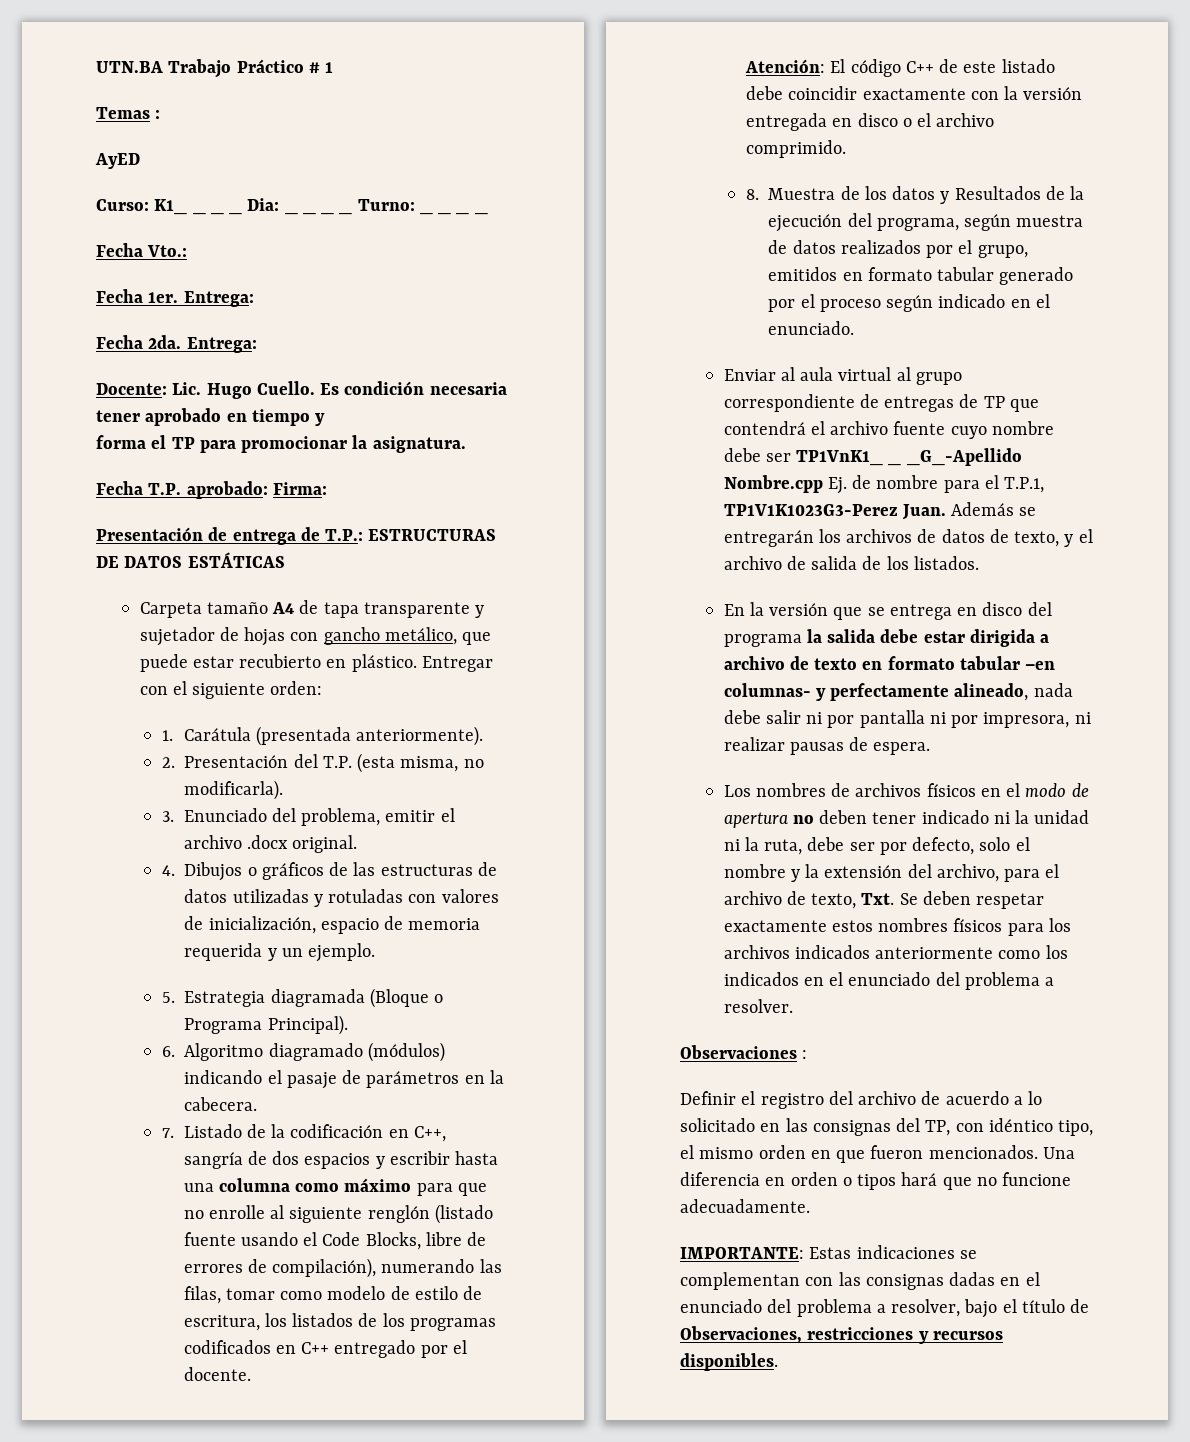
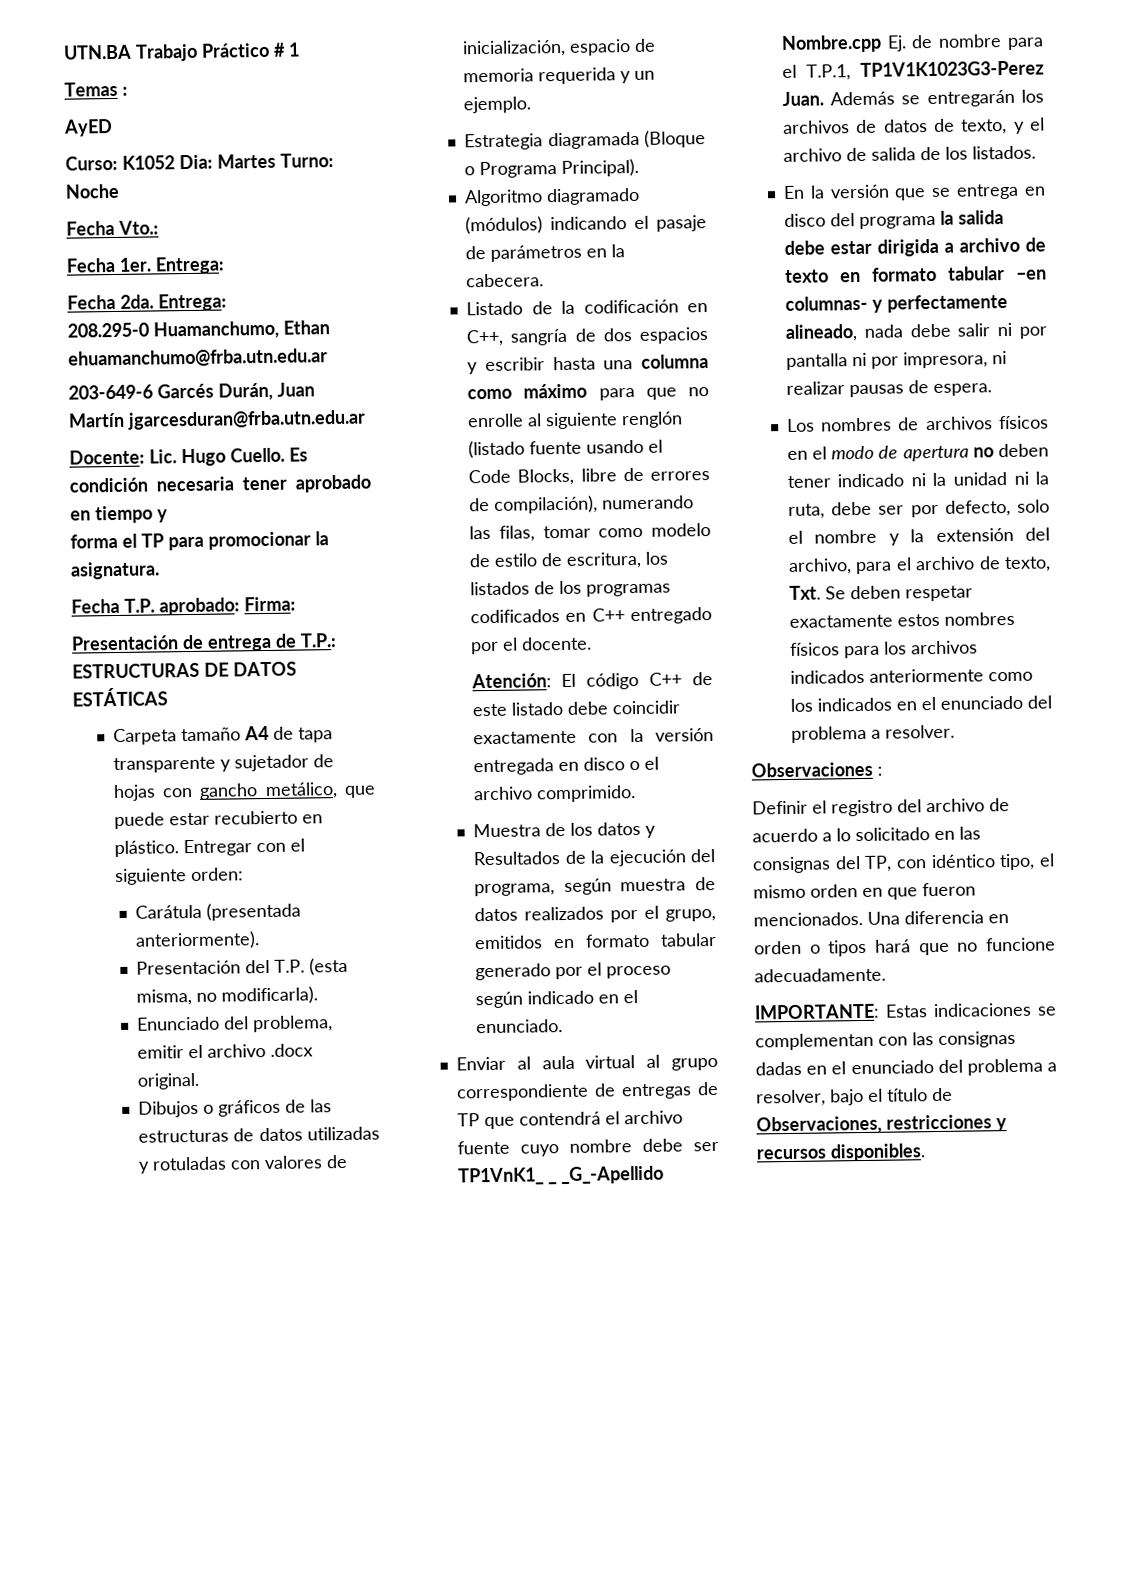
- Curso: K1_ _ _ _ Dia: _ _ _ _ Turno: _ _ _ _
+ Curso: K1052 Dia: Martes Turno: Noche
+ 208.295-0 Huamanchumo, Ethan ehuamanchumo@frba.utn.edu.ar
+ 203-649-6 Garcés Durán, Juan Martín jgarcesduran@frba.utn.edu.ar
- 1. Carátula (presentada anteriormente).
+ Carátula (presentada anteriormente).
- 2. Presentación del T.P. (esta misma, no modificarla).
+ Presentación del T.P. (esta misma, no modificarla).
- 3. Enunciado del problema, emitir el archivo .docx original.
+ Enunciado del problema, emitir el archivo .docx original.
- 4. Dibujos o gráficos de las estructuras de datos utilizadas y rotuladas con valores de inicialización, espacio de memoria requerida y un ejemplo.
+ Dibujos o gráficos de las estructuras de datos utilizadas y rotuladas con valores de inicialización, espacio de memoria requerida y un ejemplo.
- 5. Estrategia diagramada (Bloque o Programa Principal).
+ Estrategia diagramada (Bloque o Programa Principal).
- 6. Algoritmo diagramado (módulos) indicando el pasaje de parámetros en la cabecera.
+ Algoritmo diagramado (módulos) indicando el pasaje de parámetros en la cabecera.
- 7. Listado de la codificación en C++, sangría de dos espacios y escribir hasta una columna como máximo para que no enrolle al siguiente renglón (listado fuente usando el Code Blocks, libre de errores de compilación), numerando las filas, tomar como modelo de estilo de escritura, los listados de los programas codificados en C++ entregado por el docente.
+ Listado de la codificación en C++, sangría de dos espacios y escribir hasta una columna como máximo para que no enrolle al siguiente renglón (listado fuente usando el Code Blocks, libre de errores de compilación), numerando las filas, tomar como modelo de estilo de escritura, los listados de los programas codificados en C++ entregado por el docente.
- 8. Muestra de los datos y Resultados de la ejecución del programa, según muestra de datos realizados por el grupo, emitidos en formato tabular generado por el proceso según indicado en el enunciado.
+ Muestra de los datos y Resultados de la ejecución del programa, según muestra de datos realizados por el grupo, emitidos en formato tabular generado por el proceso según indicado en el enunciado.

